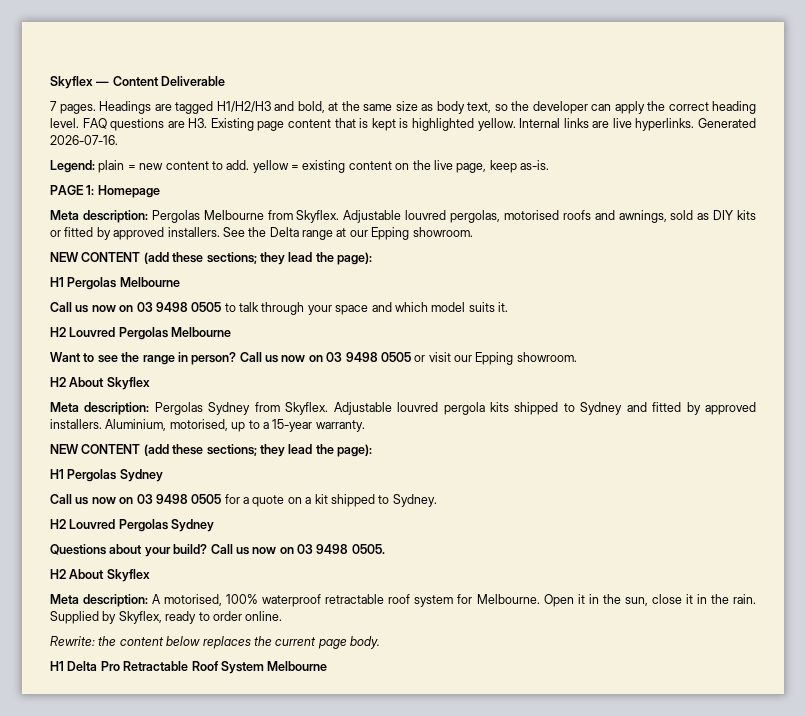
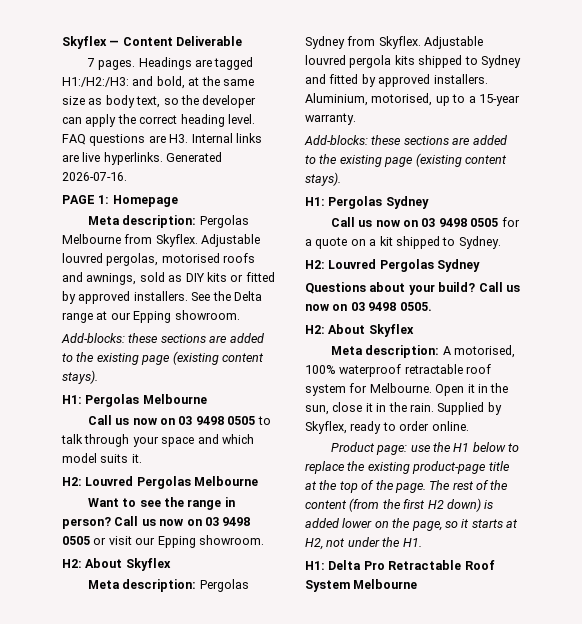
- Headings are tagged H1/H2/H3 and bold, at the same size as body text, so the developer can apply the correct heading level.
+ Headings are tagged H1:/H2:/H3: and bold, at the same size as body text, so the developer can apply the correct heading level.
- FAQ questions are H3. Existing page content that is kept is highlighted yellow. Internal links are live hyperlinks.
+ FAQ questions are H3. Internal links are live hyperlinks.
- Legend: plain = new content to add. yellow = existing content on the live page, keep as-is.
  See the Delta range at our Epping showroom.
- NEW CONTENT (add these sections; they lead the page):
- H1 Pergolas Melbourne
+ Add-blocks: these sections are added to the existing page (existing content stays).
+ H1: Pergolas Melbourne
- H2 Louvred Pergolas Melbourne
+ H2: Louvred Pergolas Melbourne
  Call us now on 03 9498 0505 or visit our Epping showroom.
- H2 About Skyflex
+ H2: About Skyflex
  Aluminium, motorised, up to a 15-year warranty.
- NEW CONTENT (add these sections; they lead the page):
- H1 Pergolas Sydney
+ Add-blocks: these sections are added to the existing page (existing content stays).
+ H1: Pergolas Sydney
- H2 Louvred Pergolas Sydney
+ H2: Louvred Pergolas Sydney
  Call us now on 03 9498 0505.
- H2 About Skyflex
+ H2: About Skyflex
- Rewrite: the content below replaces the current page body.
- H1 Delta Pro Retractable Roof System Melbourne
+ Product page: use the H1 below to replace the existing product-page title at the top of the page. The rest of the content (from the first H2 down) is added lower on the page, so it starts at H2, not under the H1.
+ H1: Delta Pro Retractable Roof System Melbourne

